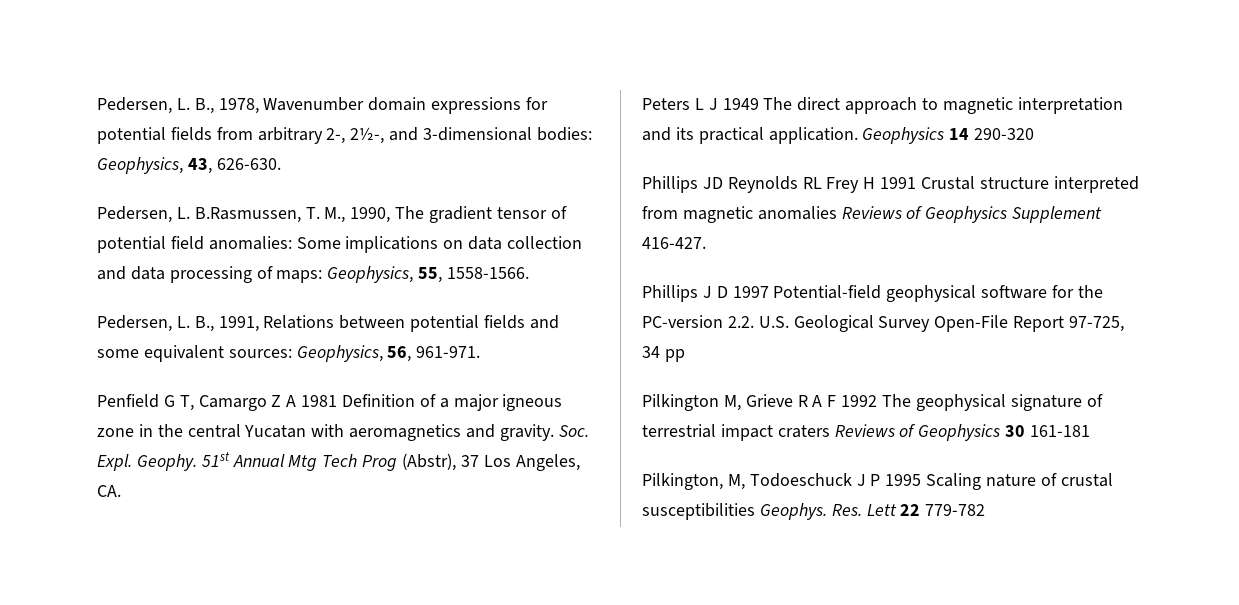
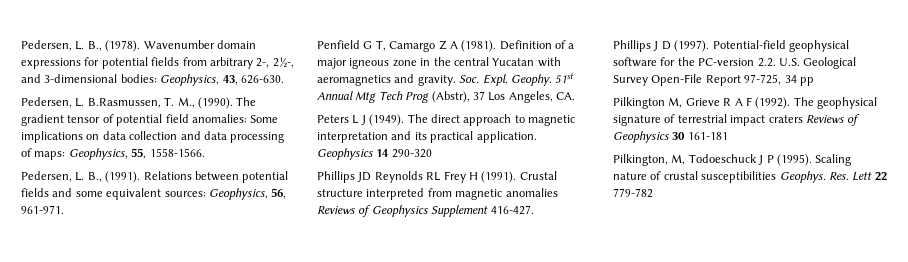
- Pedersen, L. B., 1978, Wavenumber domain expressions for potential fields from arbitrary 2-, 2½-, and 3-dimensional bodies: Geophysics, 43, 626-630.
+ Pedersen, L. B., (1978). Wavenumber domain expressions for potential fields from arbitrary 2-, 2½-, and 3-dimensional bodies: Geophysics, 43, 626-630.
- Pedersen, L. B.Rasmussen, T. M., 1990, The gradient tensor of potential field anomalies: Some implications on data collection and data processing of maps: Geophysics, 55, 1558-1566.
+ Pedersen, L. B.Rasmussen, T. M., (1990). The gradient tensor of potential field anomalies: Some implications on data collection and data processing of maps: Geophysics, 55, 1558-1566.
- Pedersen, L. B., 1991, Relations between potential fields and some equivalent sources: Geophysics, 56, 961-971.
+ Pedersen, L. B., (1991). Relations between potential fields and some equivalent sources: Geophysics, 56, 961-971.
- Penfield G T, Camargo Z A 1981 Definition of a major igneous zone in the central Yucatan with aeromagnetics and gravity.
+ Penfield G T, Camargo Z A (1981). Definition of a major igneous zone in the central Yucatan with aeromagnetics and gravity.
- Peters L J 1949 The direct approach to magnetic interpretation and its practical application.
+ Peters L J (1949). The direct approach to magnetic interpretation and its practical application.
- Phillips JD Reynolds RL Frey H 1991 Crustal structure interpreted from magnetic anomalies Reviews of Geophysics Supplement 416-427.
+ Phillips JD Reynolds RL Frey H (1991). Crustal structure interpreted from magnetic anomalies Reviews of Geophysics Supplement 416-427.
- Phillips J D 1997 Potential-field geophysical software for the PC-version 2.2. U.S. Geological Survey Open-File Report 97-725, 34 pp
+ Phillips J D (1997). Potential-field geophysical software for the PC-version 2.2. U.S. Geological Survey Open-File Report 97-725, 34 pp
- Pilkington M, Grieve R A F 1992 The geophysical signature of terrestrial impact craters Reviews of Geophysics 30 161-181
+ Pilkington M, Grieve R A F (1992). The geophysical signature of terrestrial impact craters Reviews of Geophysics 30 161-181
- Pilkington, M, Todoeschuck J P 1995 Scaling nature of crustal susceptibilities Geophys.
+ Pilkington, M, Todoeschuck J P (1995). Scaling nature of crustal susceptibilities Geophys.

